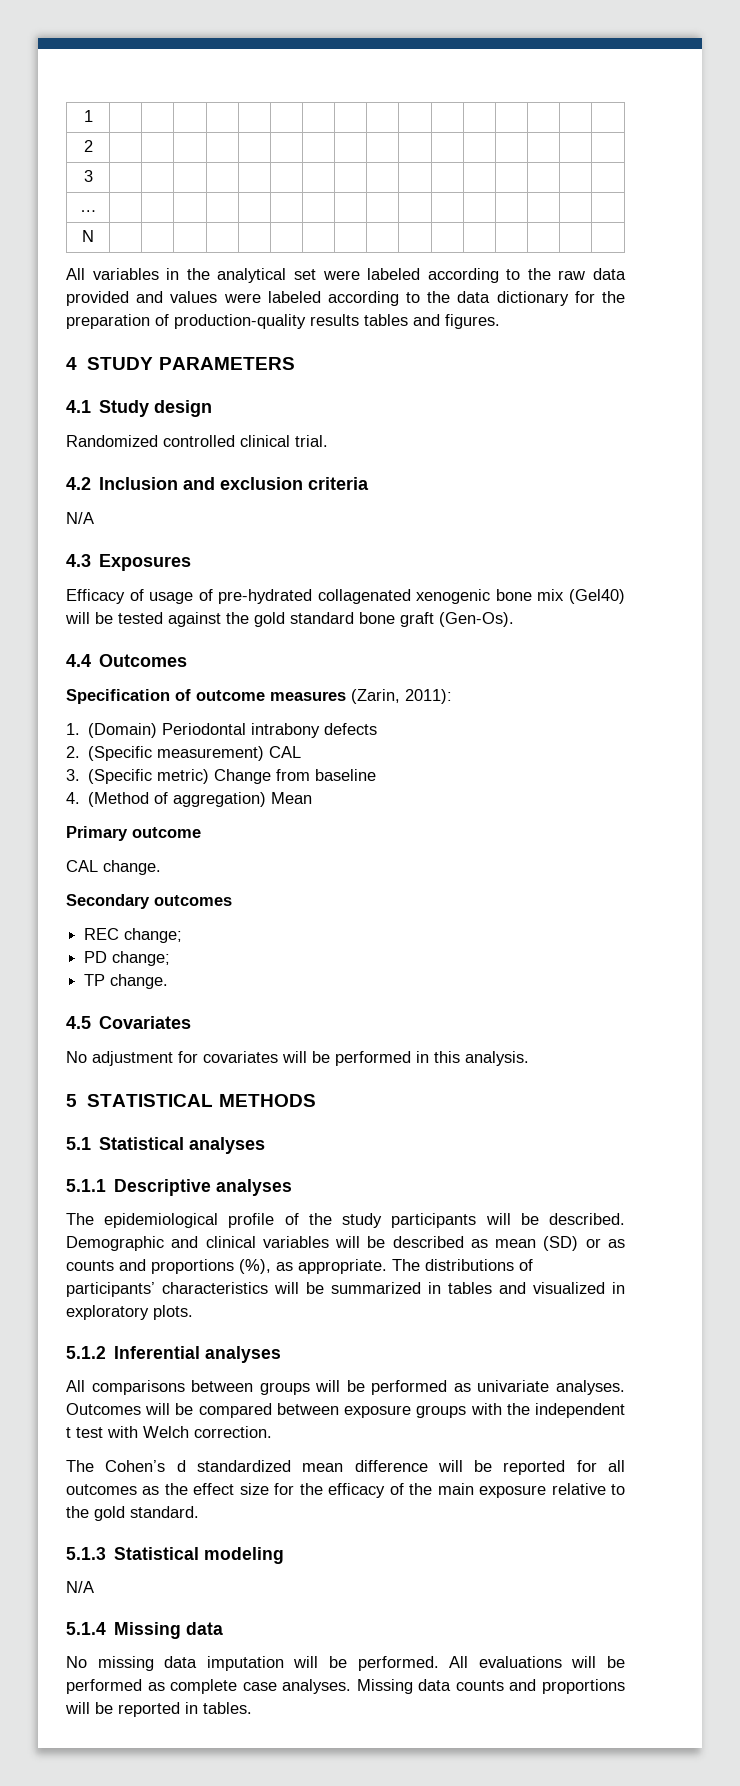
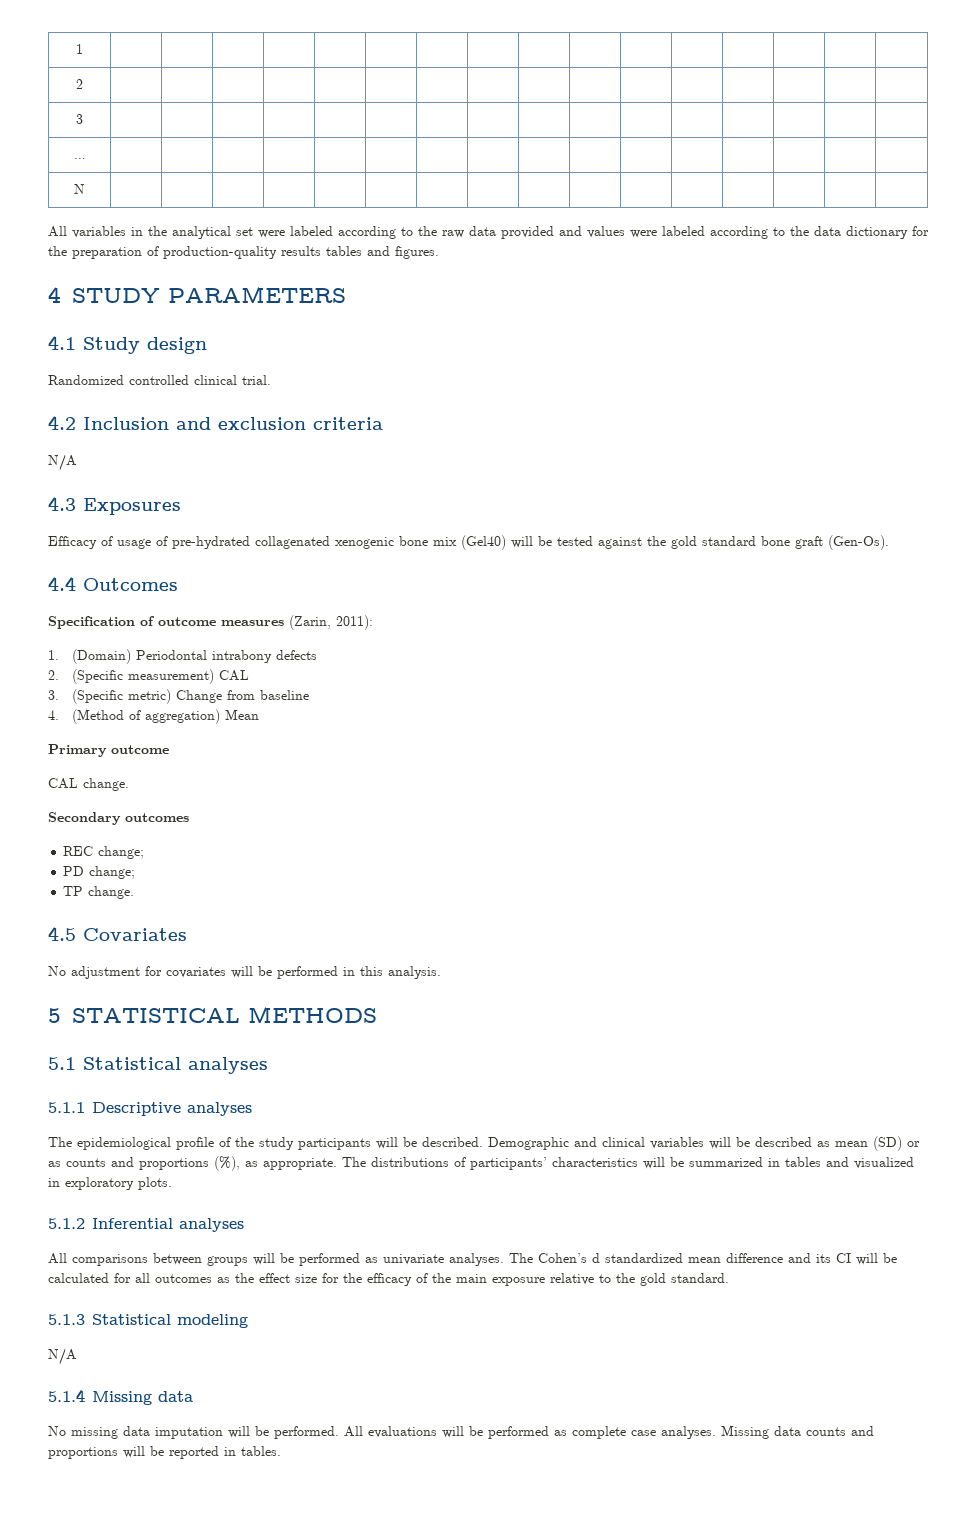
- All comparisons between groups will be performed as univariate analyses. Outcomes will be compared between exposure groups with the independent t test with Welch correction.
- The Cohen’s d standardized mean difference will be reported for all outcomes as the effect size for the efficacy of the main exposure relative to the gold standard.
+ All comparisons between groups will be performed as univariate analyses. The Cohen’s d standardized mean difference and its CI will be calculated for all outcomes as the effect size for the efficacy of the main exposure relative to the gold standard.

